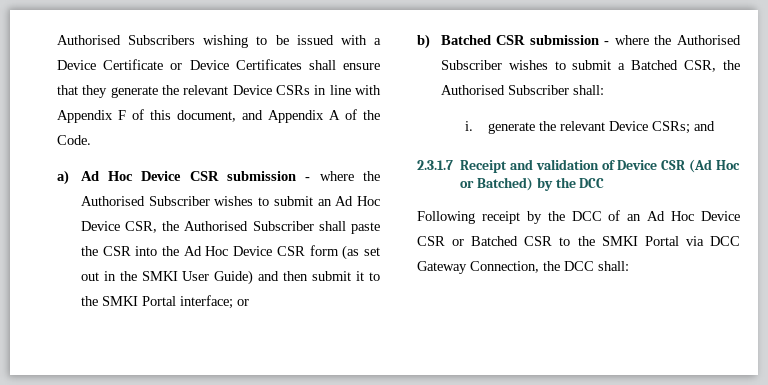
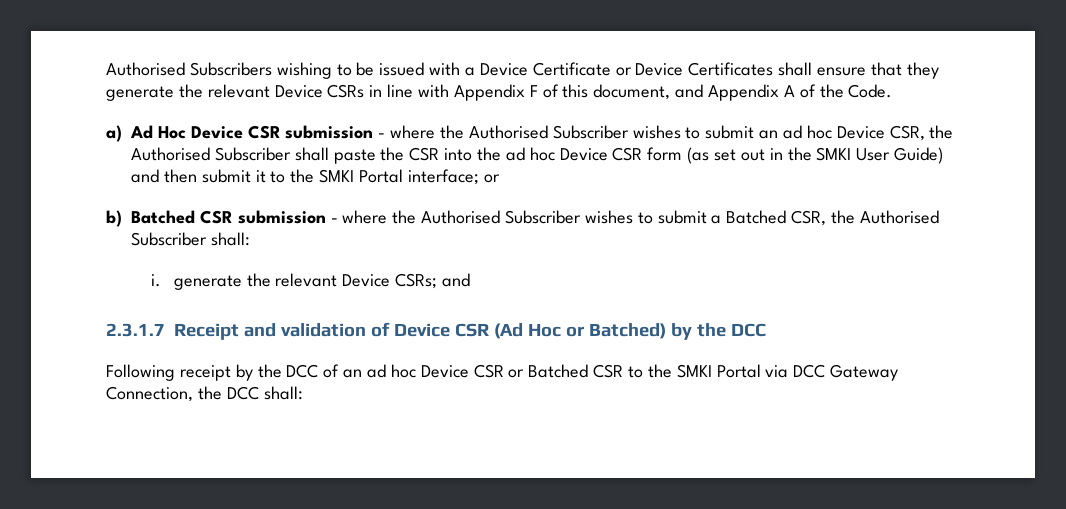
- a) Ad Hoc Device CSR submission - where the Authorised Subscriber wishes to submit an Ad Hoc Device CSR, the Authorised Subscriber shall paste the CSR into the Ad Hoc Device CSR form (as set out in the SMKI User Guide) and then submit it to the SMKI Portal interface; or
+ a) Ad Hoc Device CSR submission - where the Authorised Subscriber wishes to submit an ad hoc Device CSR, the Authorised Subscriber shall paste the CSR into the ad hoc Device CSR form (as set out in the SMKI User Guide) and then submit it to the SMKI Portal interface; or
- Following receipt by the DCC of an Ad Hoc Device CSR or Batched CSR to the SMKI Portal via DCC Gateway Connection, the DCC shall:
+ Following receipt by the DCC of an ad hoc Device CSR or Batched CSR to the SMKI Portal via DCC Gateway Connection, the DCC shall:

